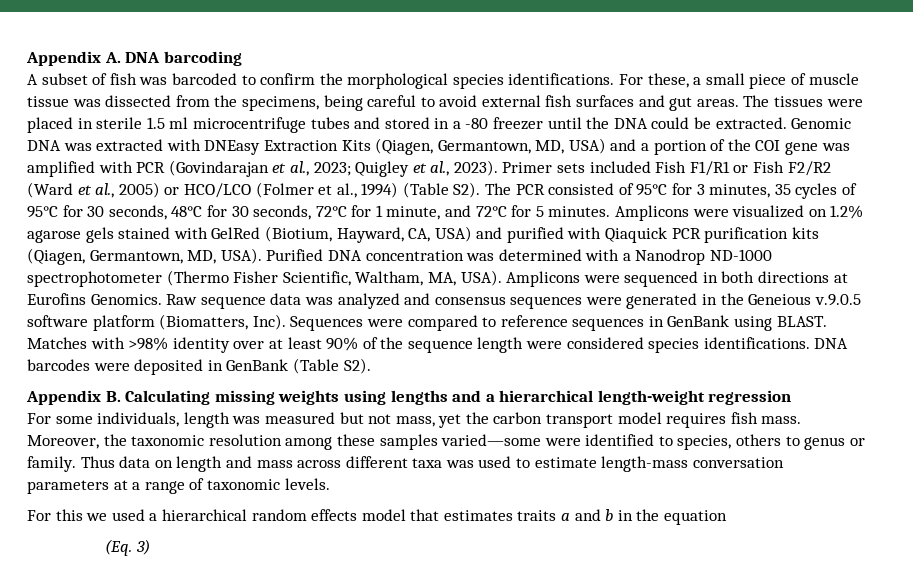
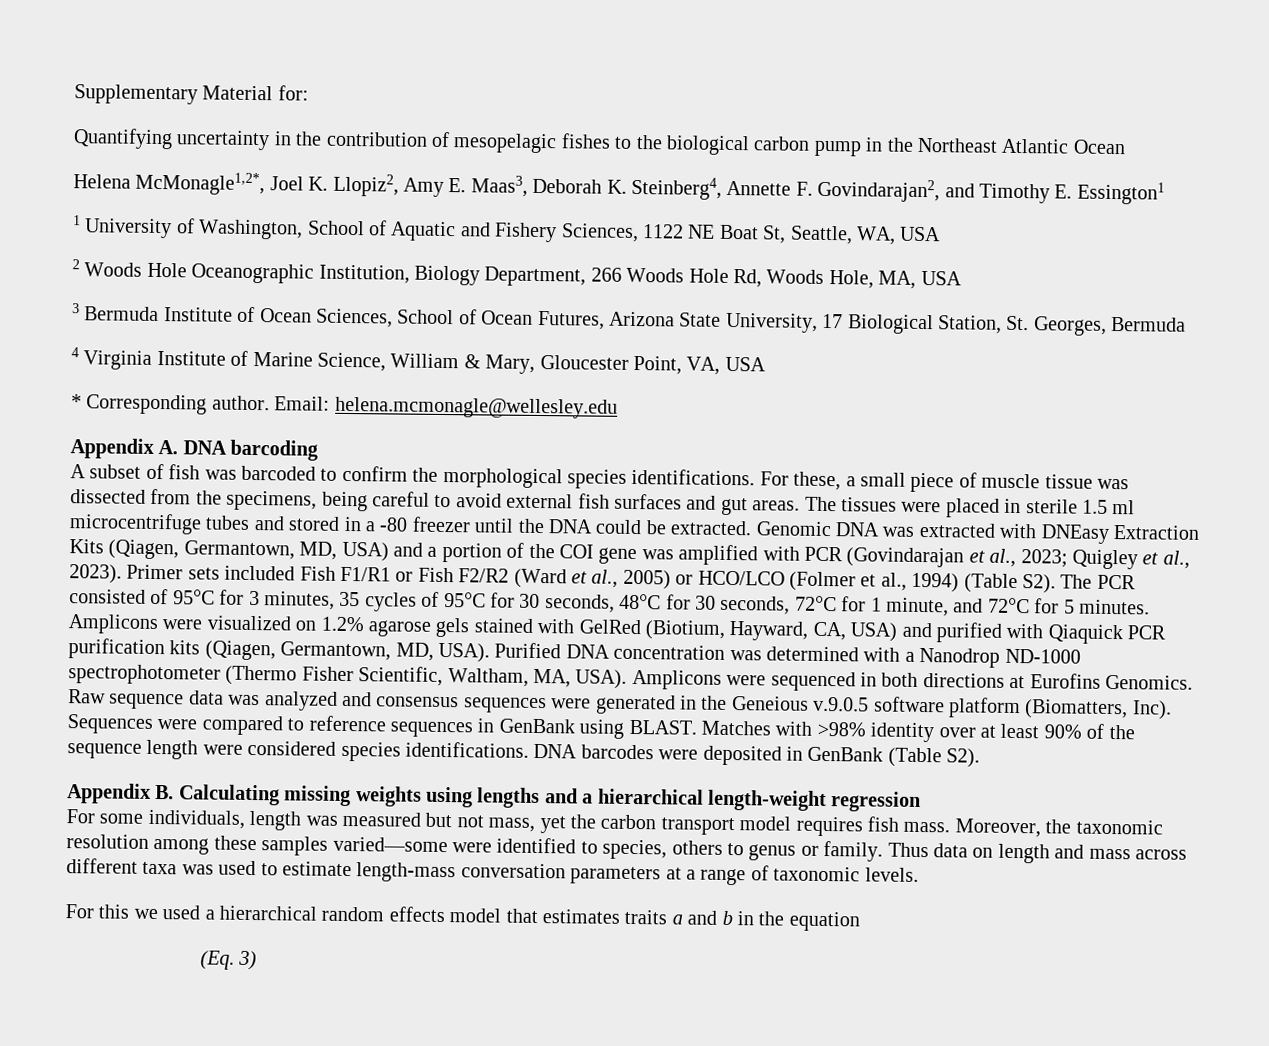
+ Supplementary Material for:
+ Quantifying uncertainty in the contribution of mesopelagic fishes to the biological carbon pump in the Northeast Atlantic Ocean
+ Helena McMonagle1,2*, Joel K. Llopiz2, Amy E. Maas3, Deborah K. Steinberg4, Annette F. Govindarajan2, and Timothy E. Essington1
+ 1 University of Washington, School of Aquatic and Fishery Sciences, 1122 NE Boat St, Seattle, WA, USA
+ 2 Woods Hole Oceanographic Institution, Biology Department, 266 Woods Hole Rd, Woods Hole, MA, USA
+ 3 Bermuda Institute of Ocean Sciences, School of Ocean Futures, Arizona State University, 17 Biological Station, St. Georges, Bermuda
+ 4 Virginia Institute of Marine Science, William & Mary, Gloucester Point, VA, USA
+ * Corresponding author. Email: helena.mcmonagle@wellesley.edu

